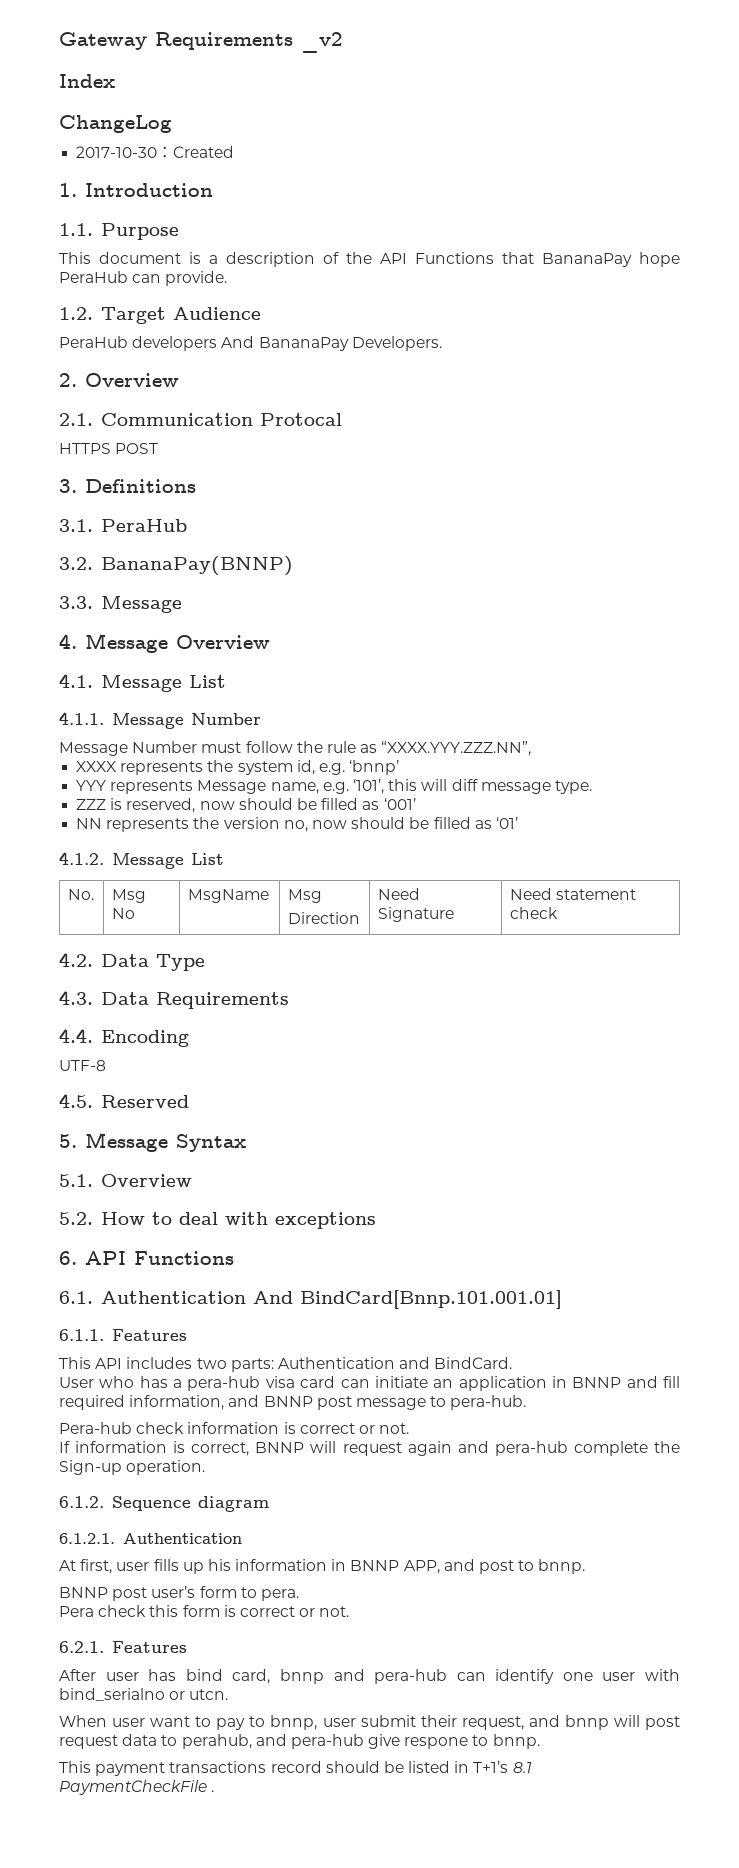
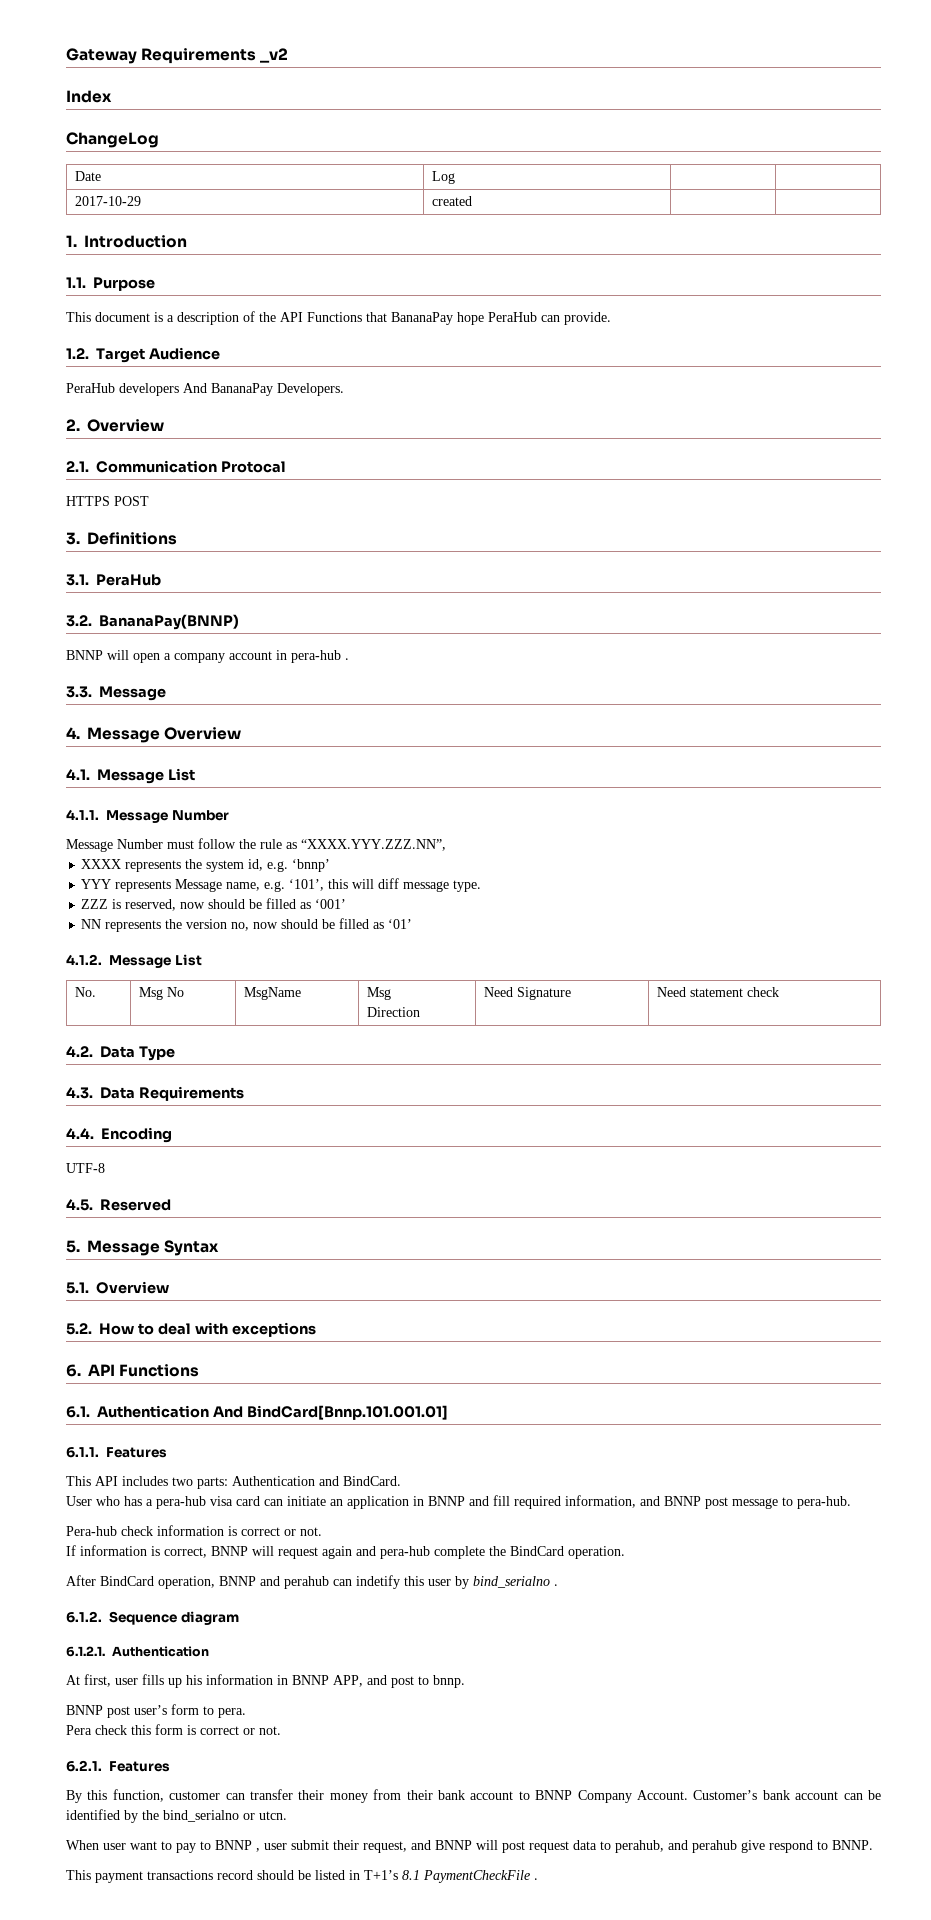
- 2017-10-30：Created
+ Date | Log | |
+ 2017-10-29 | created | |
+ BNNP will open a company account in pera-hub .
- If information is correct, BNNP will request again and pera-hub complete the Sign-up operation.
+ If information is correct, BNNP will request again and pera-hub complete the BindCard operation.
+ After BindCard operation, BNNP and perahub can indetify this user by bind_serialno .
- After user has bind card, bnnp and pera-hub can identify one user with bind_serialno or utcn.
+ By this function, customer can transfer their money from their bank account to BNNP Company Account. Customer’s bank account can be identified by the bind_serialno or utcn.
- When user want to pay to bnnp, user submit their request, and bnnp will post request data to perahub, and pera-hub give respone to bnnp.
+ When user want to pay to BNNP , user submit their request, and BNNP will post request data to perahub, and perahub give respond to BNNP.

